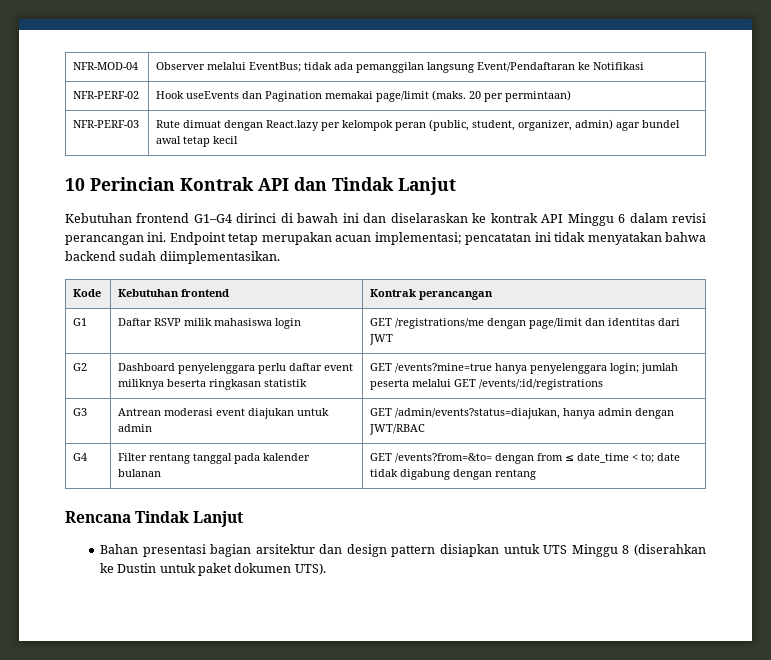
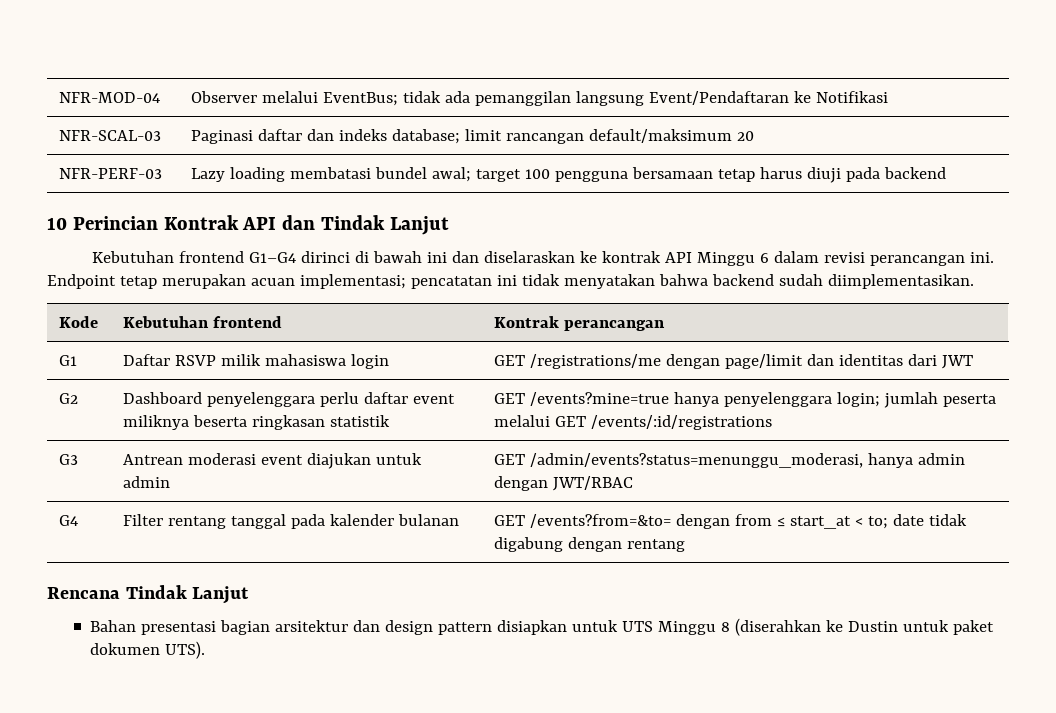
- NFR-PERF-02 | Hook useEvents dan Pagination memakai page/limit (maks. 20 per permintaan)
+ NFR-SCAL-03 | Paginasi daftar dan indeks database; limit rancangan default/maksimum 20
- NFR-PERF-03 | Rute dimuat dengan React.lazy per kelompok peran (public, student, organizer, admin) agar bundel awal tetap kecil
+ NFR-PERF-03 | Lazy loading membatasi bundel awal; target 100 pengguna bersamaan tetap harus diuji pada backend
- G3 | Antrean moderasi event diajukan untuk admin | GET /admin/events?status=diajukan, hanya admin dengan JWT/RBAC
+ G3 | Antrean moderasi event diajukan untuk admin | GET /admin/events?status=menunggu_moderasi, hanya admin dengan JWT/RBAC
- G4 | Filter rentang tanggal pada kalender bulanan | GET /events?from=&to= dengan from ≤ date_time < to; date tidak digabung dengan rentang
+ G4 | Filter rentang tanggal pada kalender bulanan | GET /events?from=&to= dengan from ≤ start_at < to; date tidak digabung dengan rentang

